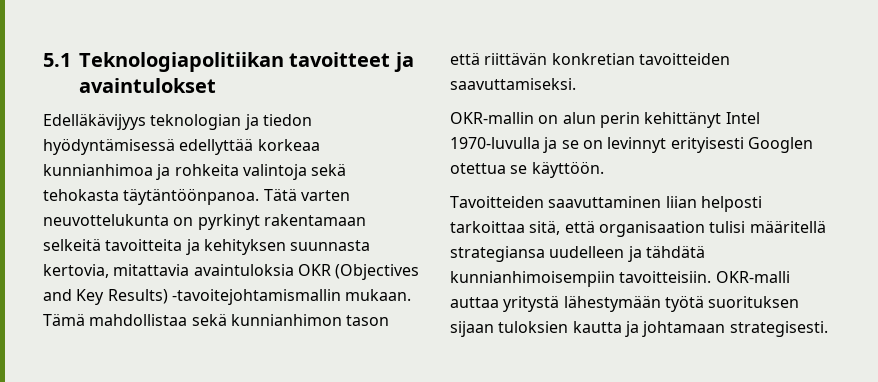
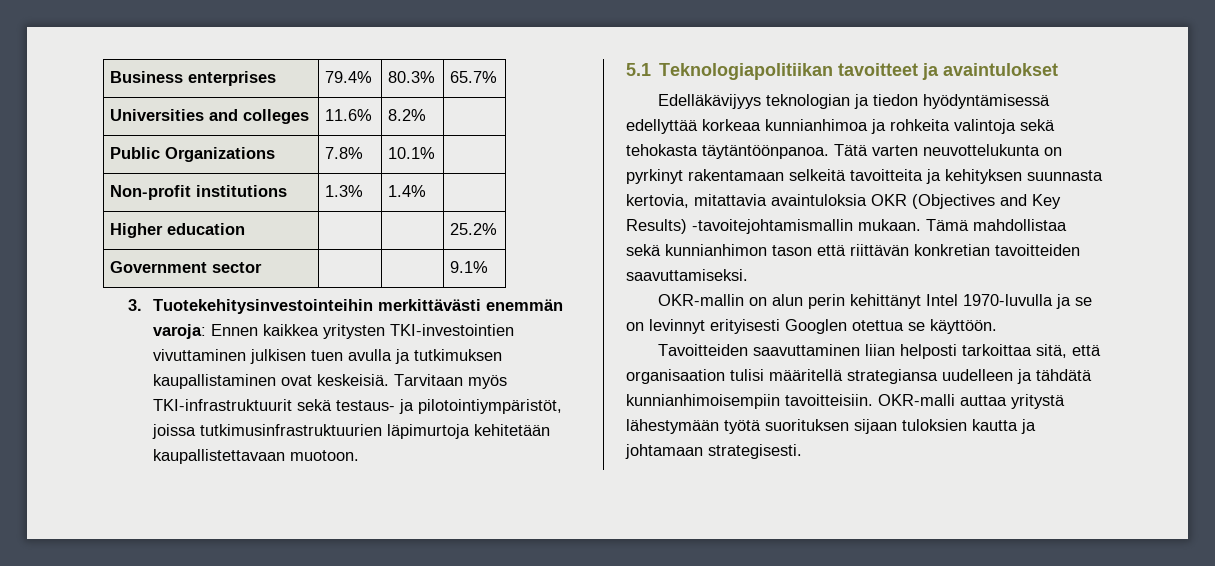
+ Business enterprises | 79.4% | 80.3% | 65.7%
+ Universities and colleges | 11.6% | 8.2% |
+ Public Organizations | 7.8% | 10.1% |
+ Non-profit institutions | 1.3% | 1.4% |
+ Higher education | | | 25.2%
+ Government sector | | | 9.1%
+ 3. Tuotekehitysinvestointeihin merkittävästi enemmän varoja: Ennen kaikkea yritysten TKI-investointien vivuttaminen julkisen tuen avulla ja tutkimuksen kaupallistaminen ovat keskeisiä. Tarvitaan myös TKI-infrastruktuurit sekä testaus- ja pilotointiympäristöt, joissa tutkimusinfrastruktuurien läpimurtoja kehitetään kaupallistettavaan muotoon.

